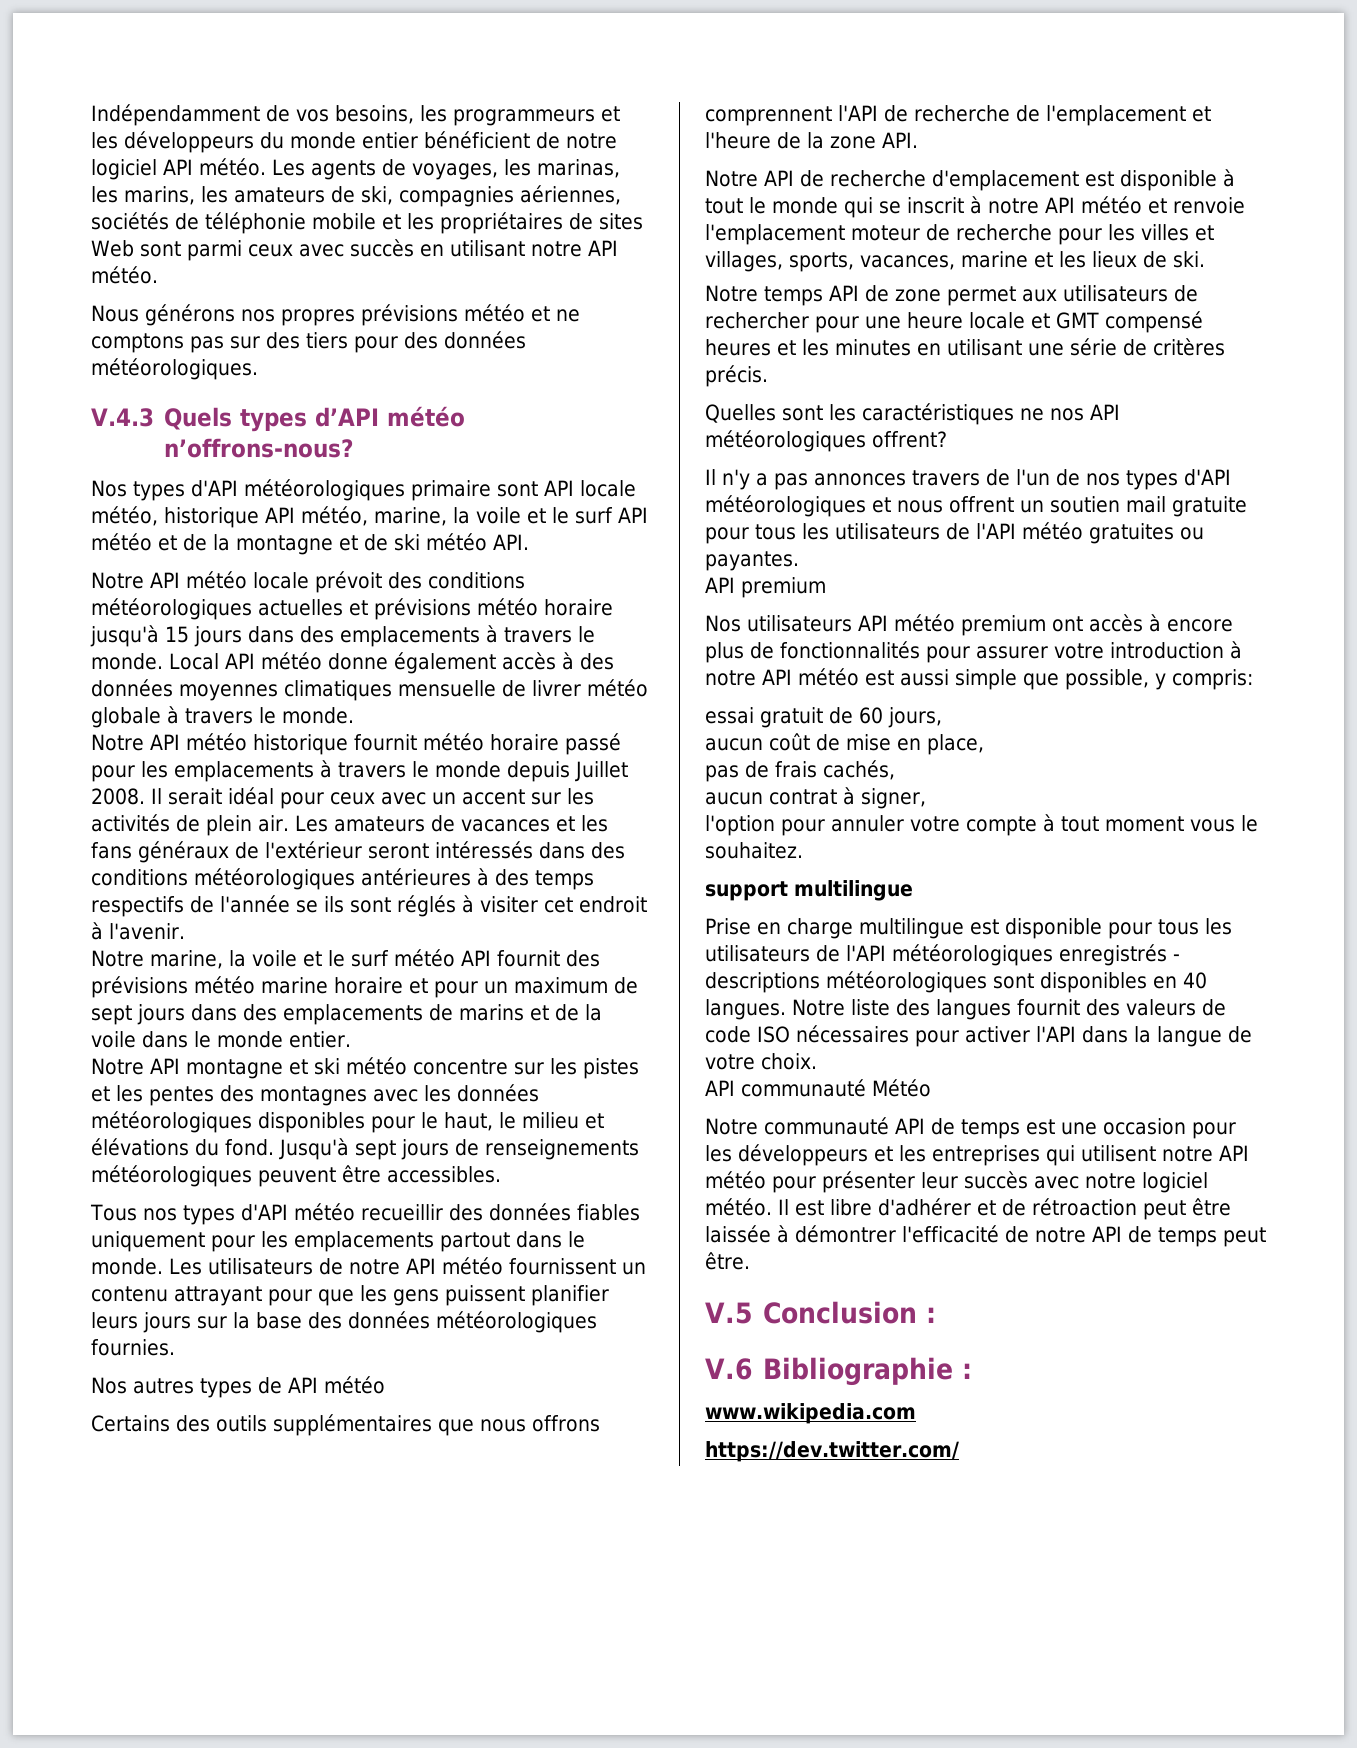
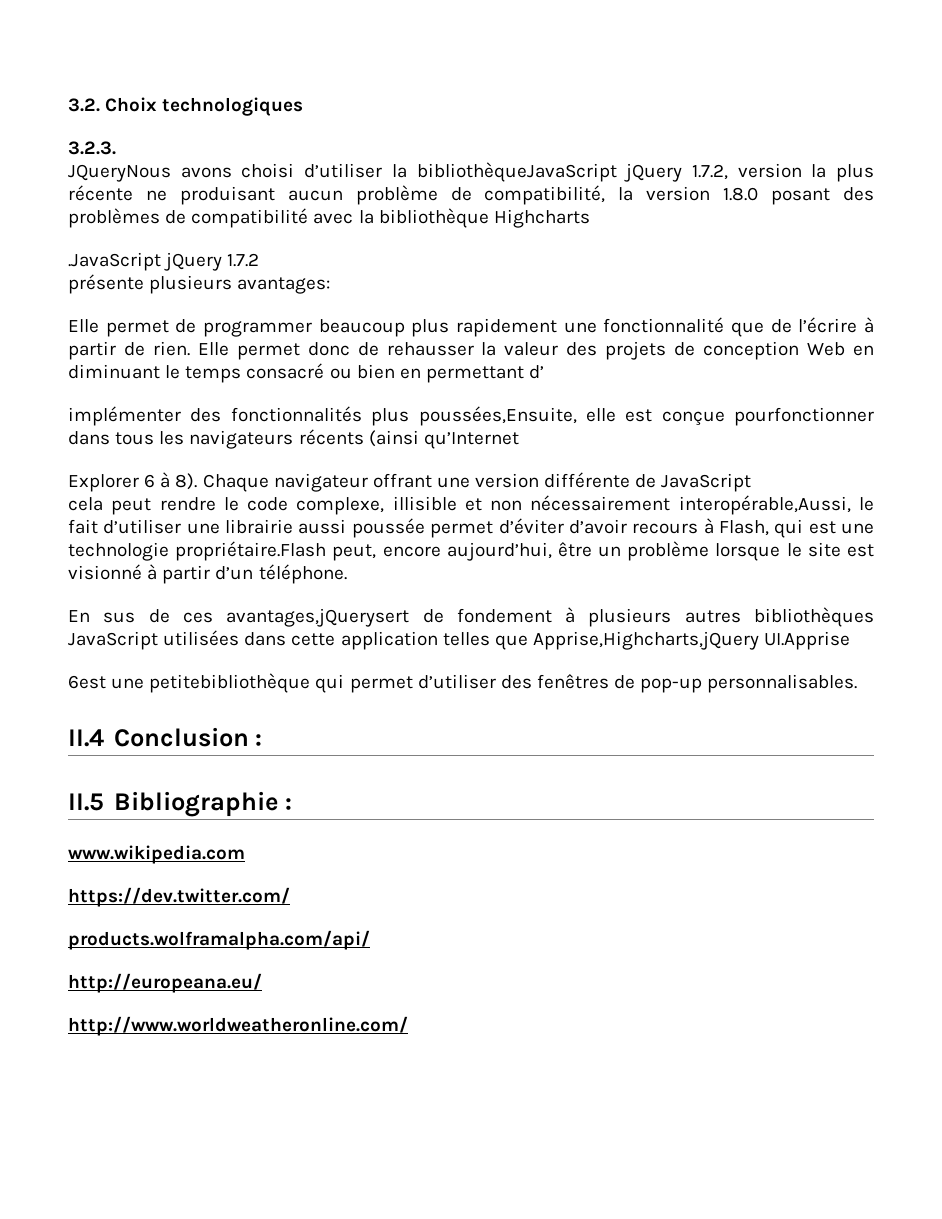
- Indépendamment de vos besoins, les programmeurs et les développeurs du monde entier bénéficient de notre logiciel API météo. Les agents de voyages, les marinas, les marins, les amateurs de ski, compagnies aériennes, sociétés de téléphonie mobile et les propriétaires de sites Web sont parmi ceux avec succès en utilisant notre API météo.
- Nous générons nos propres prévisions météo et ne comptons pas sur des tiers pour des données météorologiques.
- V.4.3 Quels types d’API météo n’offrons-nous?
- Nos types d'API météorologiques primaire sont API locale météo, historique API météo, marine, la voile et le surf API météo et de la montagne et de ski météo API.
- Notre API météo locale prévoit des conditions météorologiques actuelles et prévisions météo horaire jusqu'à 15 jours dans des emplacements à travers le monde. Local API météo donne également accès à des données moyennes climatiques mensuelle de livrer météo globale à travers le monde.
- Notre API météo historique fournit météo horaire passé pour les emplacements à travers le monde depuis Juillet 2008. Il serait idéal pour ceux avec un accent sur les activités de plein air. Les amateurs de vacances et les fans généraux de l'extérieur seront intéressés dans des conditions météorologiques antérieures à des temps respectifs de l'année se ils sont réglés à visiter cet endroit à l'avenir.
- Notre marine, la voile et le surf météo API fournit des prévisions météo marine horaire et pour un maximum de sept jours dans des emplacements de marins et de la voile dans le monde entier.
- Notre API montagne et ski météo concentre sur les pistes et les pentes des montagnes avec les données météorologiques disponibles pour le haut, le milieu et élévations du fond. Jusqu'à sept jours de renseignements météorologiques peuvent être accessibles.
- Tous nos types d'API météo recueillir des données fiables uniquement pour les emplacements partout dans le monde. Les utilisateurs de notre API météo fournissent un contenu attrayant pour que les gens puissent planifier leurs jours sur la base des données météorologiques fournies.
- Nos autres types de API météo
- Certains des outils supplémentaires que nous offrons comprennent l'API de recherche de l'emplacement et l'heure de la zone API.
- Notre API de recherche d'emplacement est disponible à tout le monde qui se inscrit à notre API météo et renvoie l'emplacement moteur de recherche pour les villes et villages, sports, vacances, marine et les lieux de ski.
- Notre temps API de zone permet aux utilisateurs de rechercher pour une heure locale et GMT compensé heures et les minutes en utilisant une série de critères précis.
- Quelles sont les caractéristiques ne nos API météorologiques offrent?
- Il n'y a pas annonces travers de l'un de nos types d'API météorologiques et nous offrent un soutien mail gratuite pour tous les utilisateurs de l'API météo gratuites ou payantes.
- API premium
- Nos utilisateurs API météo premium ont accès à encore plus de fonctionnalités pour assurer votre introduction à notre API météo est aussi simple que possible, y compris:
- essai gratuit de 60 jours,
- aucun coût de mise en place,
- pas de frais cachés,
- aucun contrat à signer,
- l'option pour annuler votre compte à tout moment vous le souhaitez.
- support multilingue
- Prise en charge multilingue est disponible pour tous les utilisateurs de l'API météorologiques enregistrés - descriptions météorologiques sont disponibles en 40 langues. Notre liste des langues fournit des valeurs de code ISO nécessaires pour activer l'API dans la langue de votre choix.
- API communauté Météo
- Notre communauté API de temps est une occasion pour les développeurs et les entreprises qui utilisent notre API météo pour présenter leur succès avec notre logiciel météo. Il est libre d'adhérer et de rétroaction peut être laissée à démontrer l'efficacité de notre API de temps peut être.
- V.5 Conclusion :
+ 3.2. Choix technologiques
+ 3.2.3.
+ JQueryNous avons choisi d’utiliser la bibliothèqueJavaScript jQuery 1.7.2, version la plus récente ne produisant aucun problème de compatibilité, la version 1.8.0 posant des problèmes de compatibilité avec la bibliothèque Highcharts
+ .JavaScript jQuery 1.7.2
+ présente plusieurs avantages:
+ Elle permet de programmer beaucoup plus rapidement une fonctionnalité que de l’écrire à partir de rien. Elle permet donc de rehausser la valeur des projets de conception Web en diminuant le temps consacré ou bien en permettant d’
+ implémenter des fonctionnalités plus poussées,Ensuite, elle est conçue pourfonctionner dans tous les navigateurs récents (ainsi qu’Internet
+ Explorer 6 à 8). Chaque navigateur offrant une version différente de JavaScript
+ cela peut rendre le code complexe, illisible et non nécessairement interopérable,Aussi, le fait d’utiliser une librairie aussi poussée permet d’éviter d’avoir recours à Flash, qui est une technologie propriétaire.Flash peut, encore aujourd’hui, être un problème lorsque le site est visionné à partir d’un téléphone.
+ En sus de ces avantages,jQuerysert de fondement à plusieurs autres bibliothèques JavaScript utilisées dans cette application telles que Apprise,Highcharts,jQuery UI.Apprise
+ 6est une petitebibliothèque qui permet d’utiliser des fenêtres de pop-up personnalisables.
+ II.4 Conclusion :
- V.6 Bibliographie :
+ II.5 Bibliographie :
+ products.wolframalpha.com/api/
+ http://europeana.eu/
+ http://www.worldweatheronline.com/

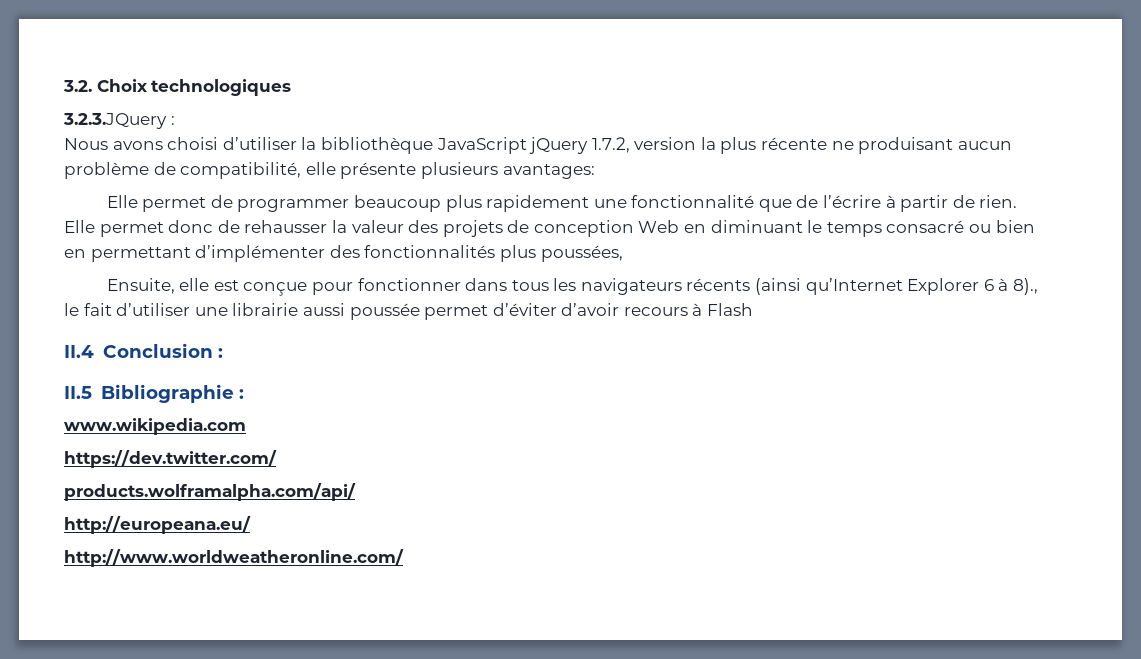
- 3.2.3.
- JQueryNous avons choisi d’utiliser la bibliothèqueJavaScript jQuery 1.7.2, version la plus récente ne produisant aucun problème de compatibilité, la version 1.8.0 posant des problèmes de compatibilité avec la bibliothèque Highcharts
- .JavaScript jQuery 1.7.2
- présente plusieurs avantages:
+ 3.2.3.JQuery :
+ Nous avons choisi d’utiliser la bibliothèque JavaScript jQuery 1.7.2, version la plus récente ne produisant aucun problème de compatibilité, elle présente plusieurs avantages:
- Elle permet donc de rehausser la valeur des projets de conception Web en diminuant le temps consacré ou bien en permettant d’
- implémenter des fonctionnalités plus poussées,Ensuite, elle est conçue pourfonctionner dans tous les navigateurs récents (ainsi qu’Internet
- Explorer 6 à 8). Chaque navigateur offrant une version différente de JavaScript
- cela peut rendre le code complexe, illisible et non nécessairement interopérable,Aussi, le fait d’utiliser une librairie aussi poussée permet d’éviter d’avoir recours à Flash, qui est une technologie propriétaire.Flash peut, encore aujourd’hui, être un problème lorsque le site est visionné à partir d’un téléphone.
- En sus de ces avantages,jQuerysert de fondement à plusieurs autres bibliothèques JavaScript utilisées dans cette application telles que Apprise,Highcharts,jQuery UI.Apprise
- 6est une petitebibliothèque qui permet d’utiliser des fenêtres de pop-up personnalisables.
+ Elle permet donc de rehausser la valeur des projets de conception Web en diminuant le temps consacré ou bien en permettant d’implémenter des fonctionnalités plus poussées,
+ Ensuite, elle est conçue pour fonctionner dans tous les navigateurs récents (ainsi qu’Internet Explorer 6 à 8)., le fait d’utiliser une librairie aussi poussée permet d’éviter d’avoir recours à Flash

